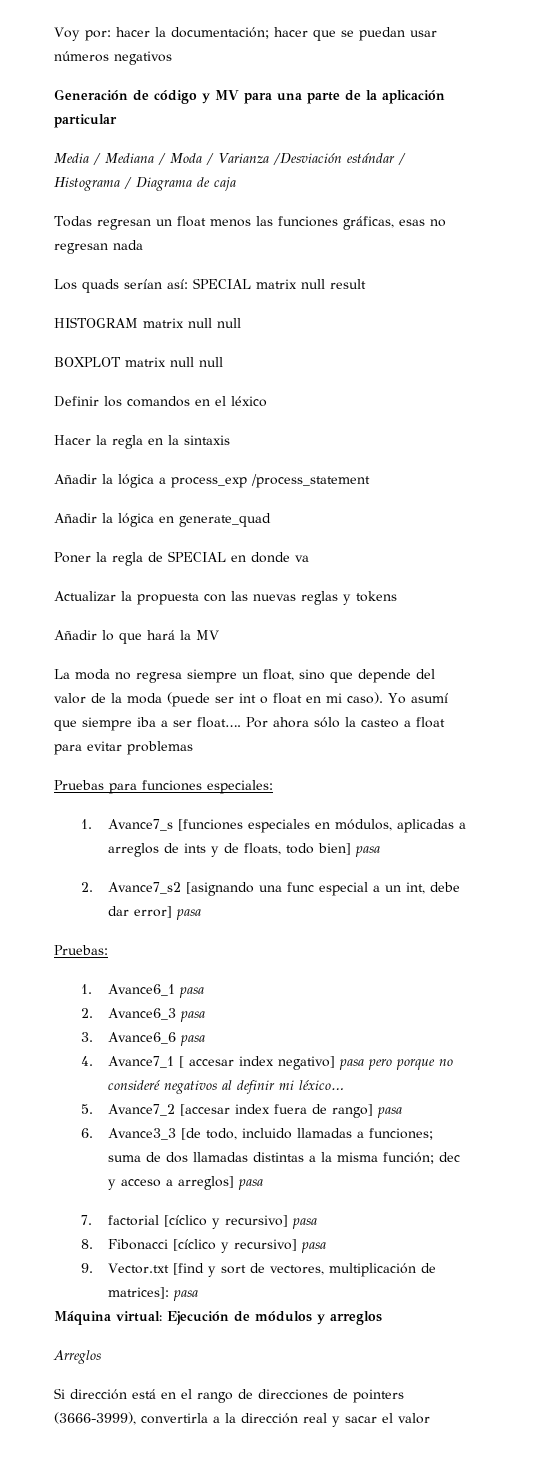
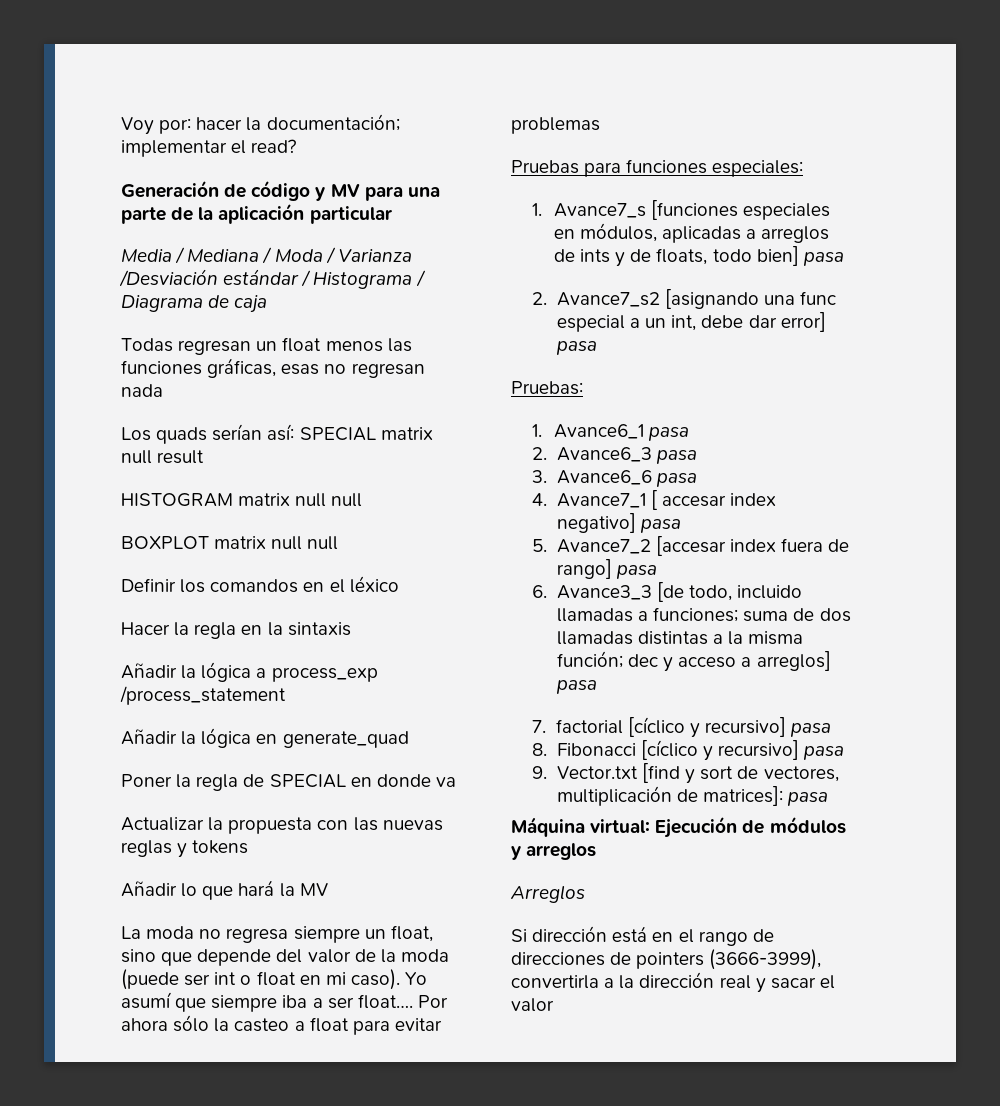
- Voy por: hacer la documentación; hacer que se puedan usar números negativos
+ Voy por: hacer la documentación; implementar el read?
- 4. Avance7_1 [ accesar index negativo] pasa pero porque no consideré negativos al definir mi léxico…
+ 4. Avance7_1 [ accesar index negativo] pasa

